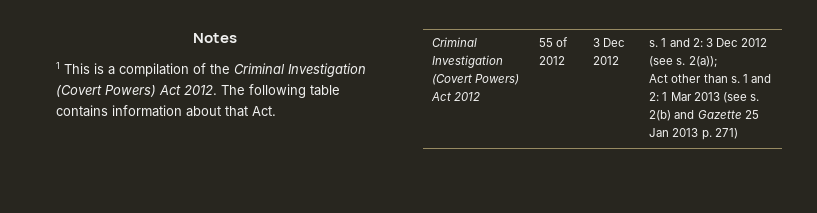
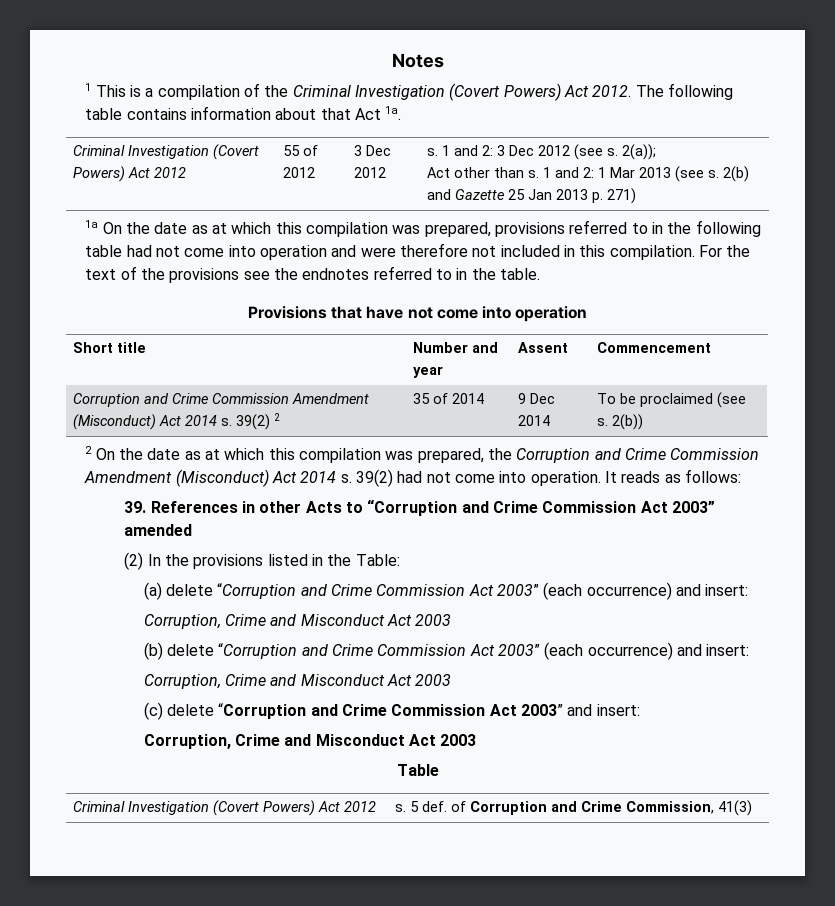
- The following table contains information about that Act.
+ The following table contains information about that Act 1a.
+ 1a On the date as at which this compilation was prepared, provisions referred to in the following table had not come into operation and were therefore not included in this compilation. For the text of the provisions see the endnotes referred to in the table.
+ Provisions that have not come into operation
+ Short title | Number and year | Assent | Commencement
+ Corruption and Crime Commission Amendment (Misconduct) Act 2014 s. 39(2) 2 | 35 of 2014 | 9 Dec 2014 | To be proclaimed (see s. 2(b))
+ 2 On the date as at which this compilation was prepared, the Corruption and Crime Commission Amendment (Misconduct) Act 2014 s. 39(2) had not come into operation. It reads as follows:
+ 39. References in other Acts to “Corruption and Crime Commission Act 2003” amended
+ (2) In the provisions listed in the Table:
+ (a) delete “Corruption and Crime Commission Act 2003” (each occurrence) and insert:
+ Corruption, Crime and Misconduct Act 2003
+ (b) delete “Corruption and Crime Commission Act 2003” (each occurrence) and insert:
+ Corruption, Crime and Misconduct Act 2003
+ (c) delete “Corruption and Crime Commission Act 2003” and insert:
+ Corruption, Crime and Misconduct Act 2003
+ Table
+ Criminal Investigation (Covert Powers) Act 2012 | s. 5 def. of Corruption and Crime Commission, 41(3)

